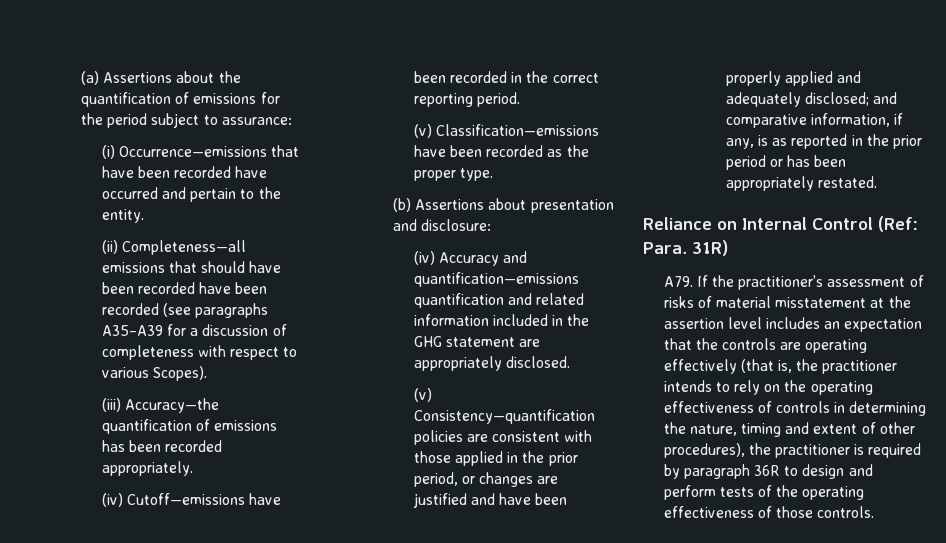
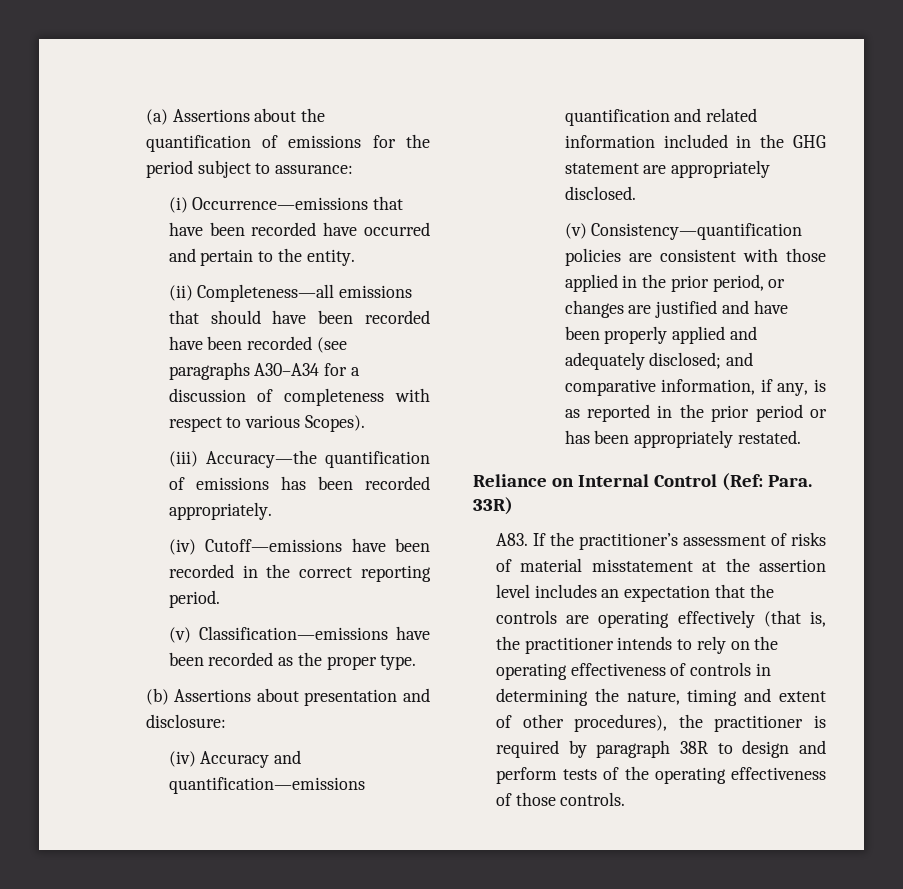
- (ii) Completeness—all emissions that should have been recorded have been recorded (see paragraphs A35–A39 for a discussion of completeness with respect to various Scopes).
+ (ii) Completeness—all emissions that should have been recorded have been recorded (see paragraphs A30–A34 for a discussion of completeness with respect to various Scopes).
- Para. 31R)
- A79. If the practitioner’s assessment of risks of material misstatement at the assertion level includes an expectation that the controls are operating effectively (that is, the practitioner intends to rely on the operating effectiveness of controls in determining the nature, timing and extent of other procedures), the practitioner is required by paragraph 36R to design and perform tests of the operating effectiveness of those controls.
+ Para. 33R)
+ A83. If the practitioner’s assessment of risks of material misstatement at the assertion level includes an expectation that the controls are operating effectively (that is, the practitioner intends to rely on the operating effectiveness of controls in determining the nature, timing and extent of other procedures), the practitioner is required by paragraph 38R to design and perform tests of the operating effectiveness of those controls.

